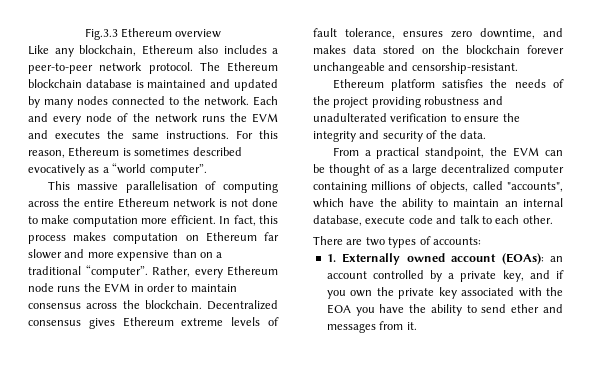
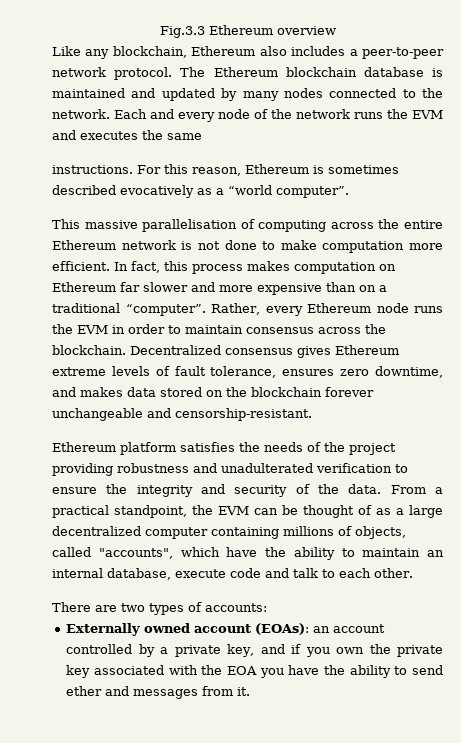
- Each and every node of the network runs the EVM and executes the same instructions.
+ Each and every node of the network runs the EVM and executes the same
+ instructions.
- Ethereum platform satisfies the needs of the project providing robustness and unadulterated verification to ensure the integrity and security of the data.
- From a practical standpoint, the EVM can be thought of as a large decentralized computer containing millions of objects, called "accounts", which have the ability to maintain an internal database, execute code and talk to each other.
+ Ethereum platform satisfies the needs of the project providing robustness and unadulterated verification to ensure the integrity and security of the data. From a practical standpoint, the EVM can be thought of as a large decentralized computer containing millions of objects, called "accounts", which have the ability to maintain an internal database, execute code and talk to each other.
- 1. Externally owned account (EOAs): an account controlled by a private key, and if you own the private key associated with the EOA you have the ability to send ether and messages from it.
+ Externally owned account (EOAs): an account controlled by a private key, and if you own the private key associated with the EOA you have the ability to send ether and messages from it.

